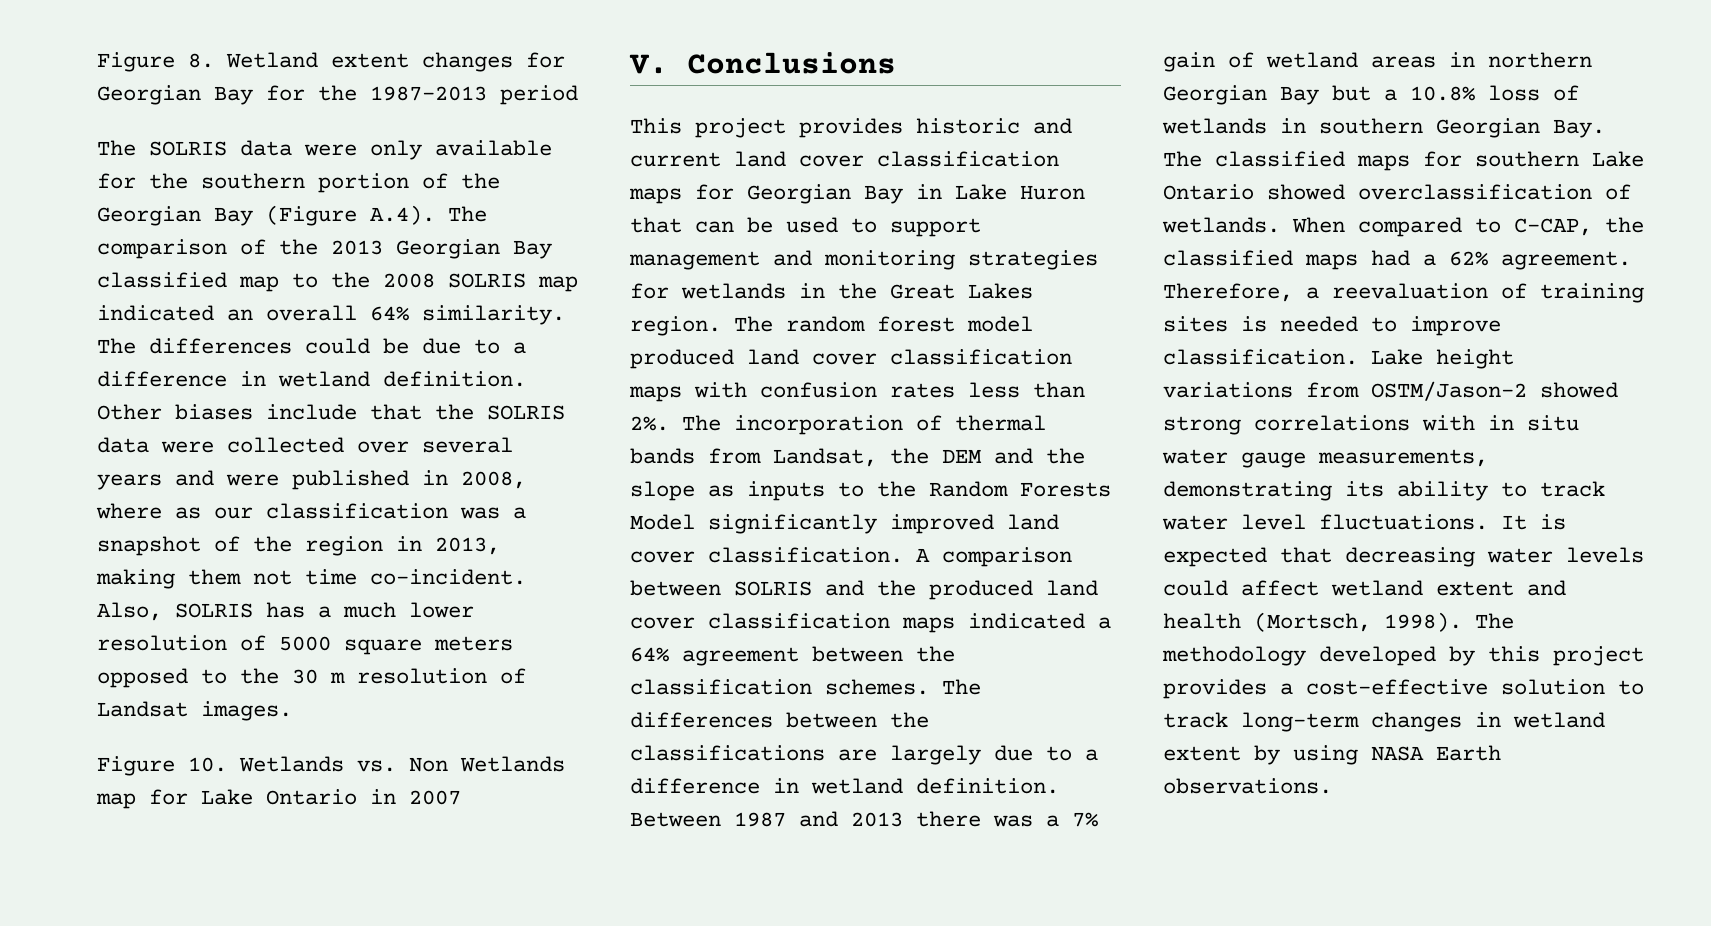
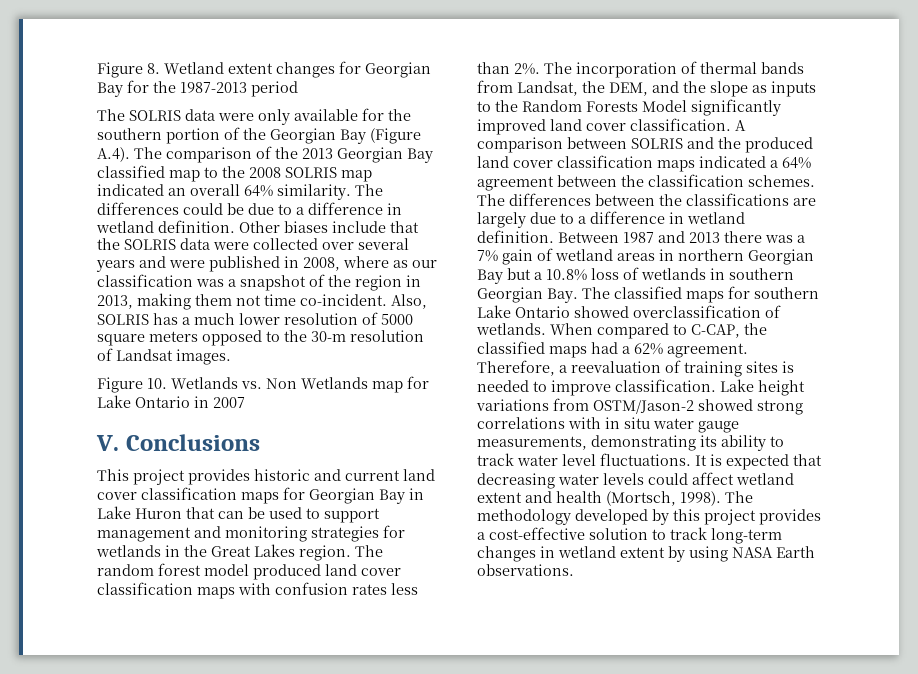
- Also, SOLRIS has a much lower resolution of 5000 square meters opposed to the 30 m resolution of Landsat images.
+ Also, SOLRIS has a much lower resolution of 5000 square meters opposed to the 30-m resolution of Landsat images.
- The incorporation of thermal bands from Landsat, the DEM and the slope as inputs to the Random Forests Model significantly improved land cover classification.
+ The incorporation of thermal bands from Landsat, the DEM, and the slope as inputs to the Random Forests Model significantly improved land cover classification.

